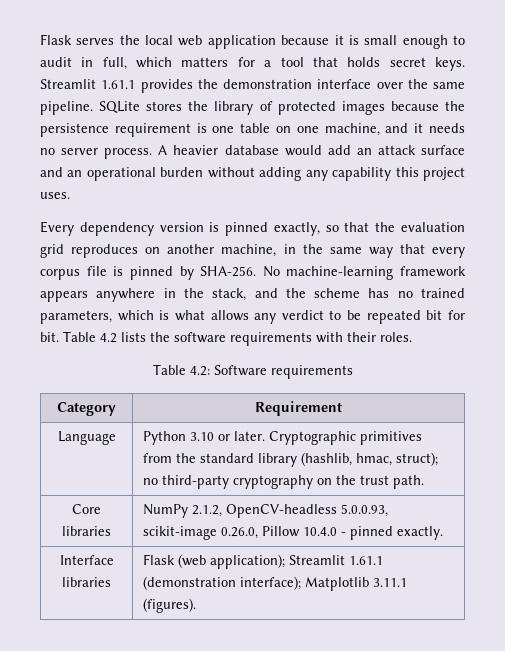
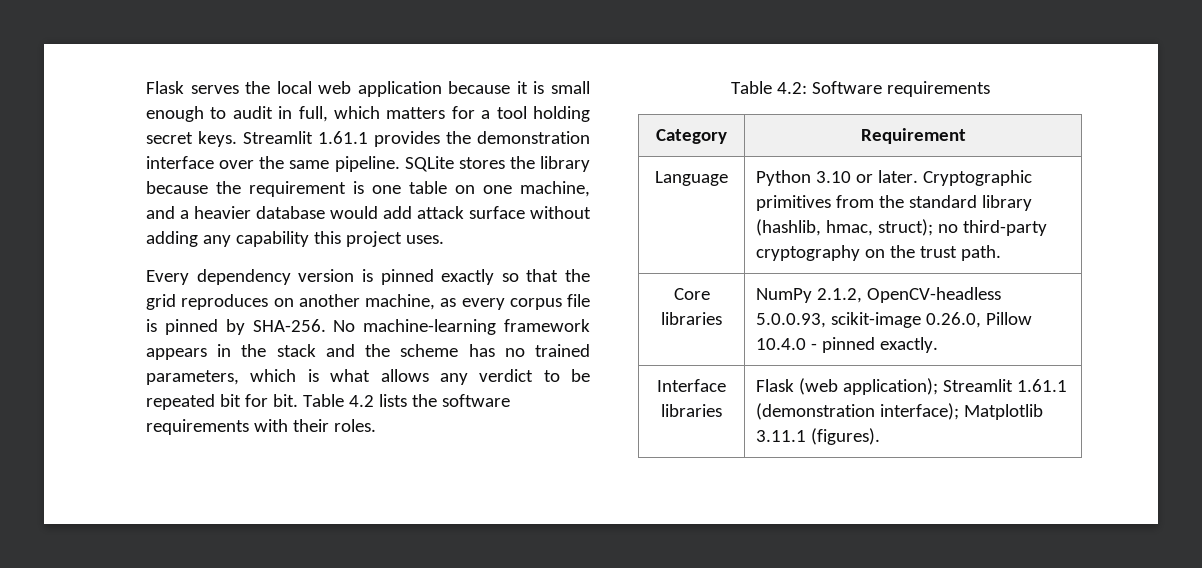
- Flask serves the local web application because it is small enough to audit in full, which matters for a tool that holds secret keys.
+ Flask serves the local web application because it is small enough to audit in full, which matters for a tool holding secret keys.
- SQLite stores the library of protected images because the persistence requirement is one table on one machine, and it needs no server process. A heavier database would add an attack surface and an operational burden without adding any capability this project uses.
+ SQLite stores the library because the requirement is one table on one machine, and a heavier database would add attack surface without adding any capability this project uses.
- Every dependency version is pinned exactly, so that the evaluation grid reproduces on another machine, in the same way that every corpus file is pinned by SHA-256.
+ Every dependency version is pinned exactly so that the grid reproduces on another machine, as every corpus file is pinned by SHA-256.
- No machine-learning framework appears anywhere in the stack, and the scheme has no trained parameters, which is what allows any verdict to be repeated bit for bit.
+ No machine-learning framework appears in the stack and the scheme has no trained parameters, which is what allows any verdict to be repeated bit for bit.

